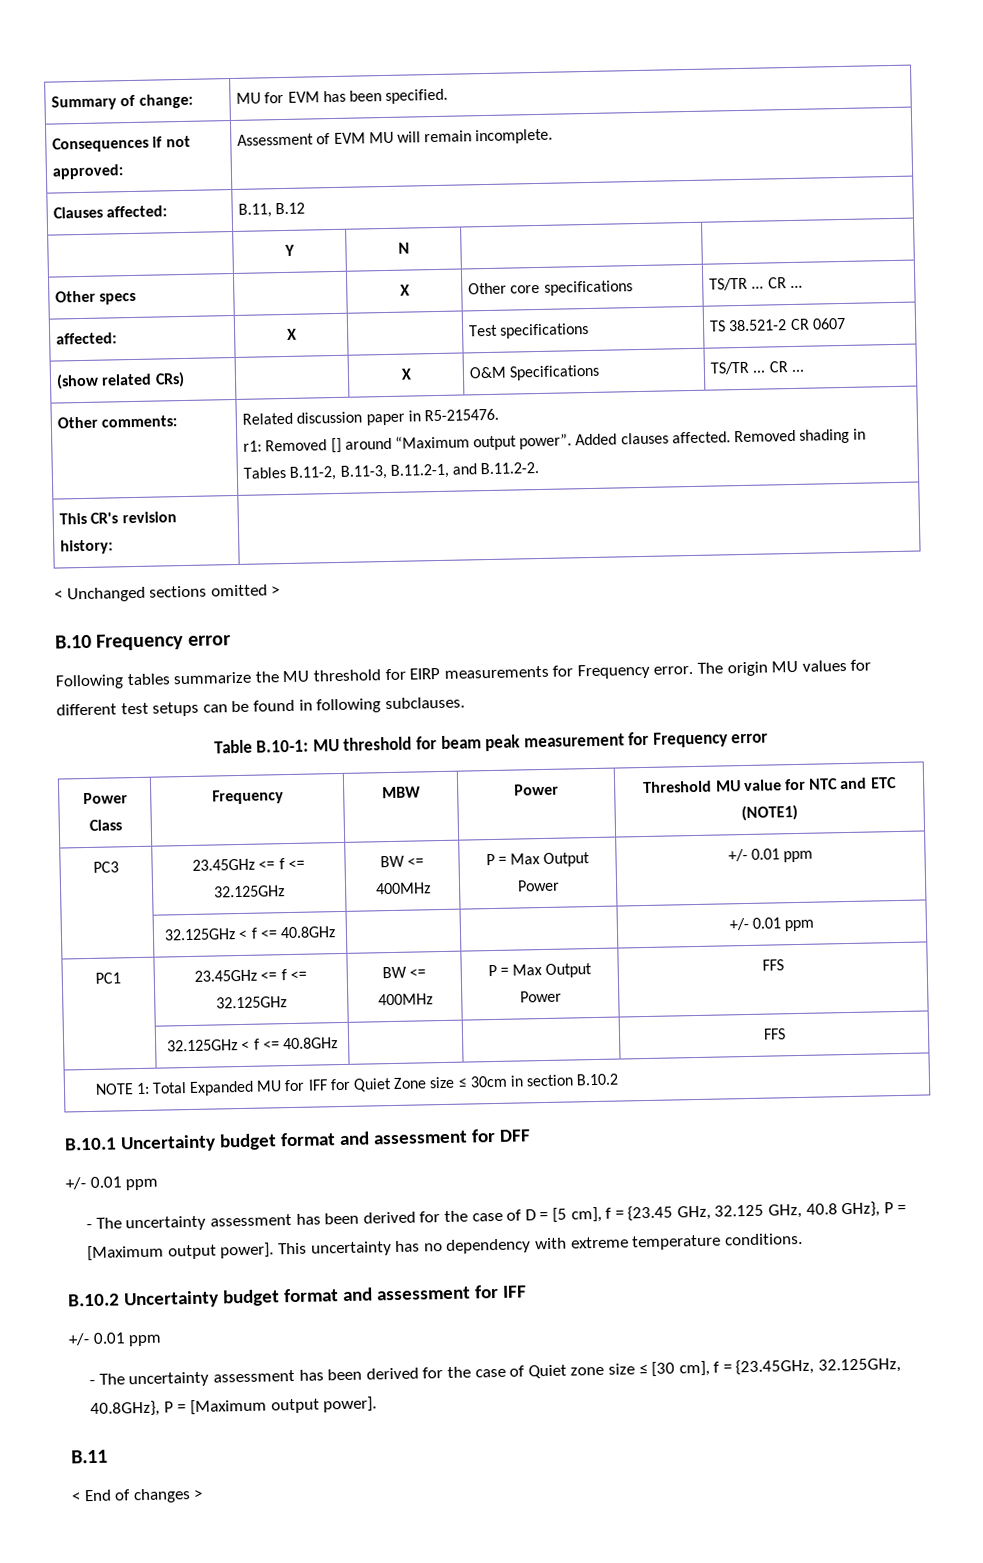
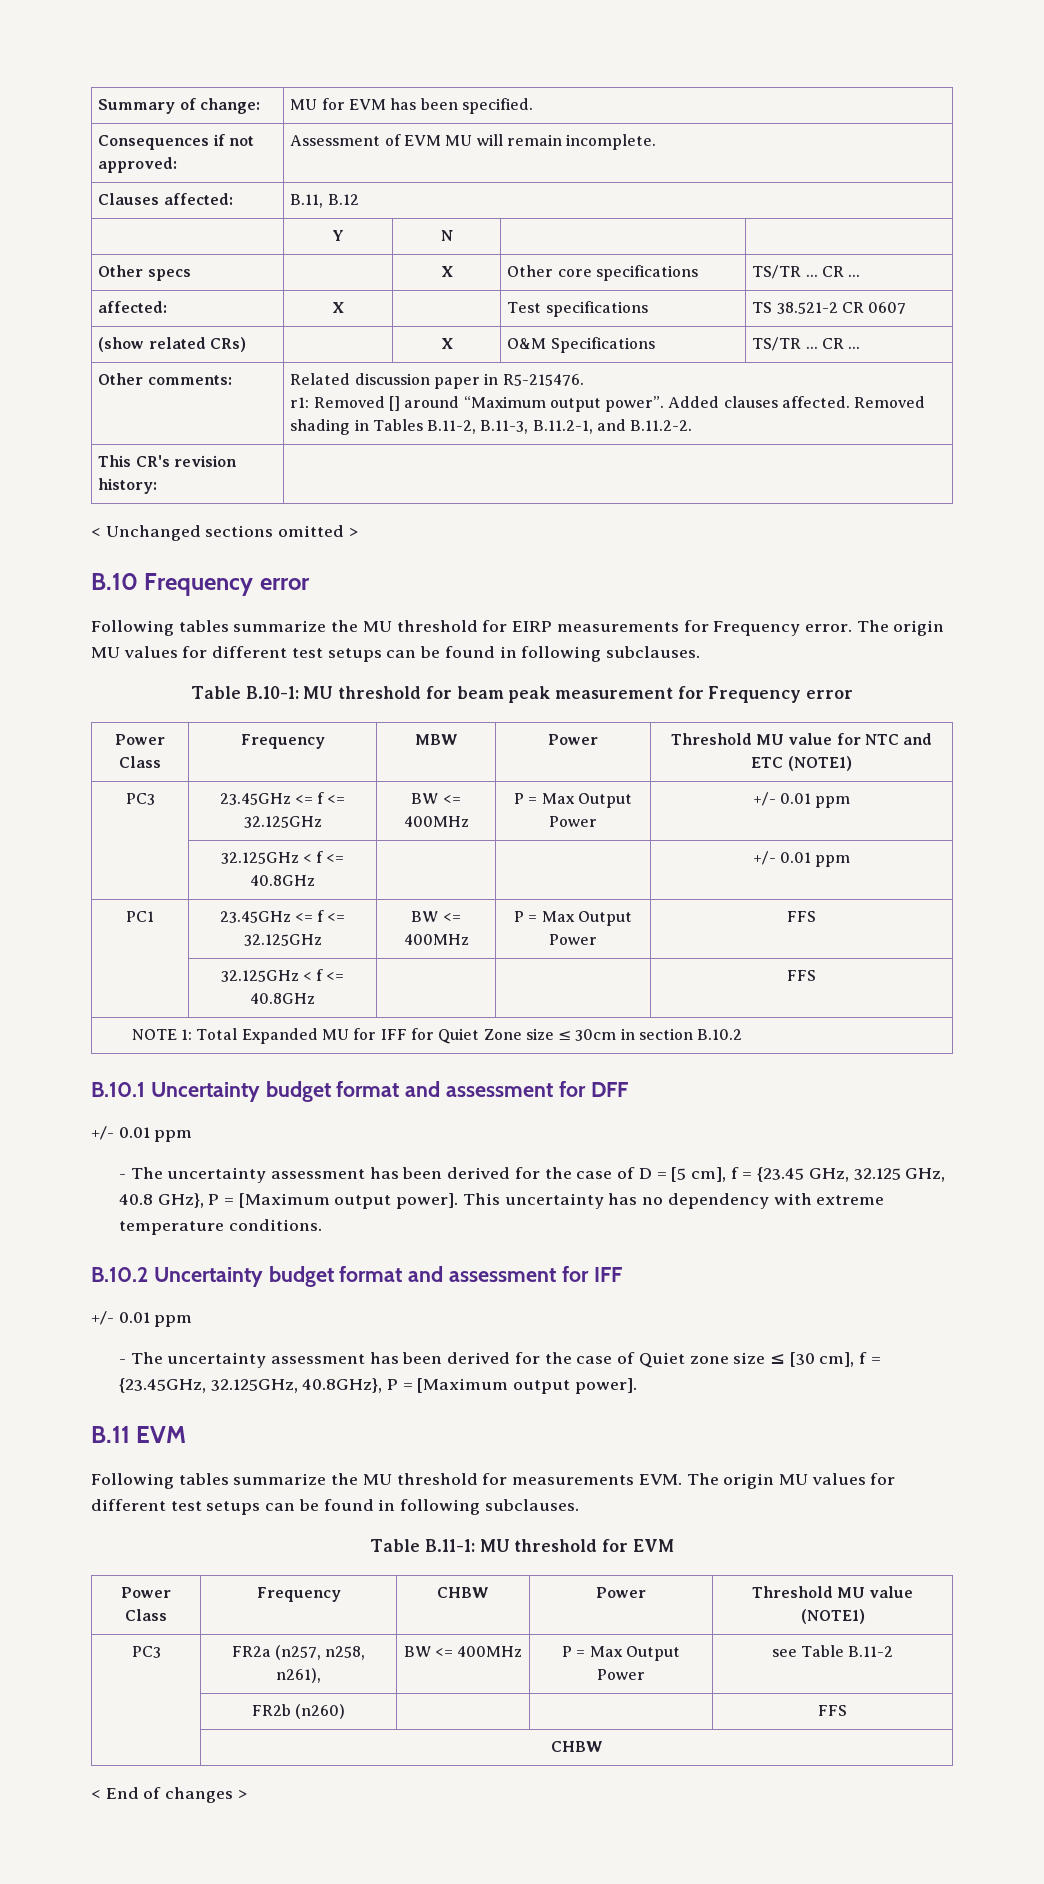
- B.11
+ B.11 EVM
+ Following tables summarize the MU threshold for measurements EVM. The origin MU values for different test setups can be found in following subclauses.
+ Table B.11-1: MU threshold for EVM
+ Power Class | Frequency | CHBW | Power | Threshold MU value (NOTE1)
+ PC3 | FR2a (n257, n258, n261), | BW <= 400MHz | P = Max Output Power | see Table B.11-2
+ | FR2b (n260) | | | FFS
+ | CHBW

